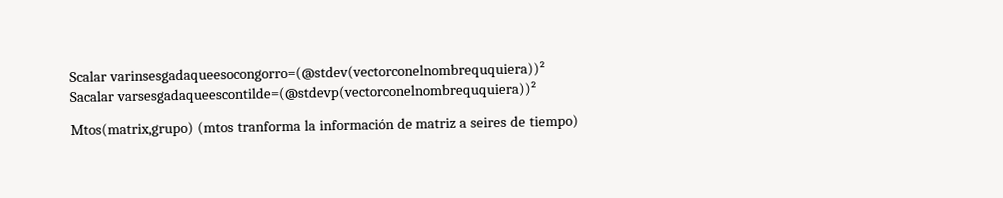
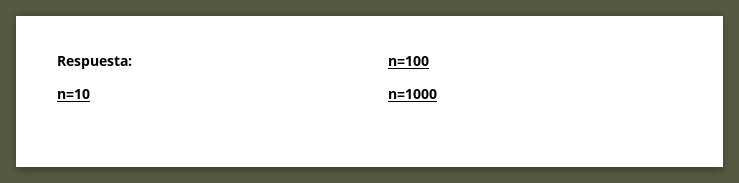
- Scalar varinsesgadaqueesocongorro=(@stdev(vectorconelnombreququiera))²
- Sacalar varsesgadaqueescontilde=(@stdevp(vectorconelnombreququiera))²
- Mtos(matrix,grupo) (mtos tranforma la información de matriz a seires de tiempo)
+ Respuesta:
+ n=10
+ n=100
+ n=1000

